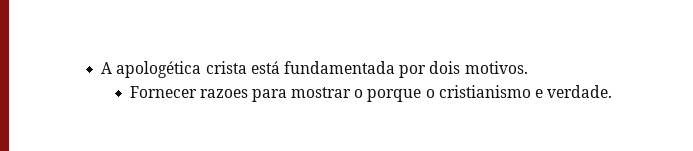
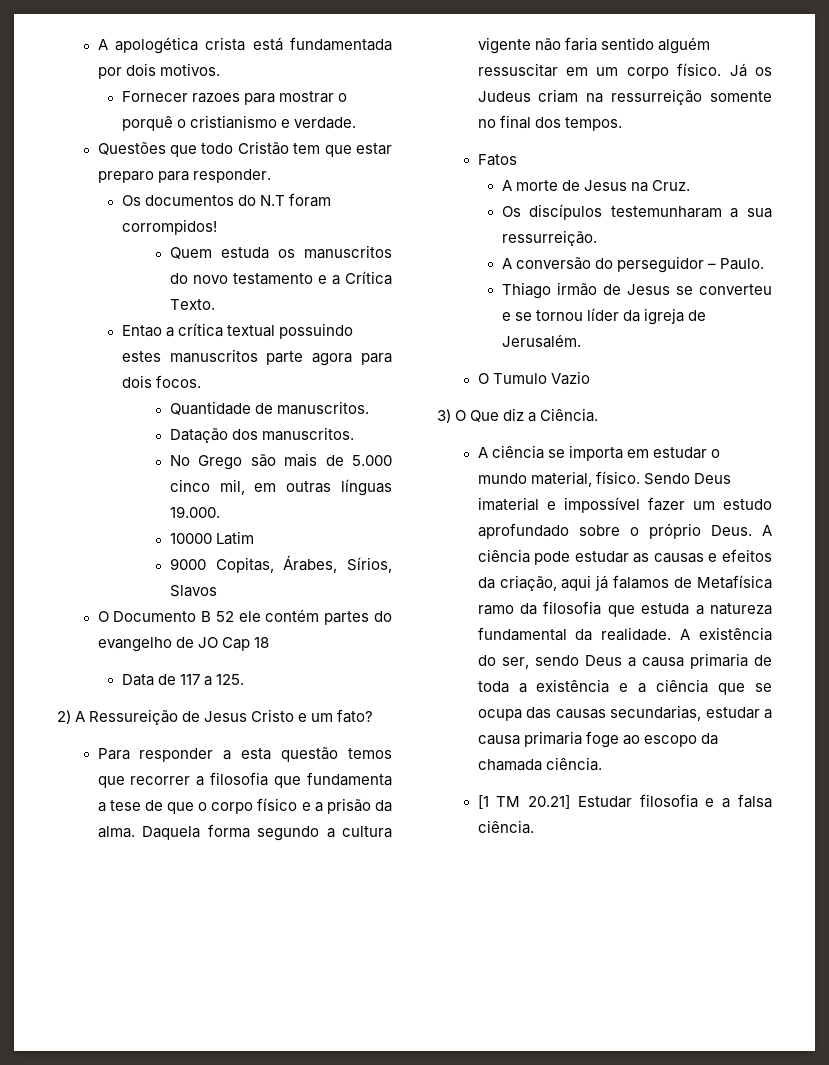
- Fornecer razoes para mostrar o porque o cristianismo e verdade.
+ Fornecer razoes para mostrar o porquê o cristianismo e verdade.
+ Questões que todo Cristão tem que estar preparo para responder.
+ Os documentos do N.T foram corrompidos!
+ Quem estuda os manuscritos do novo testamento e a Crítica Texto.
+ Entao a crítica textual possuindo estes manuscritos parte agora para dois focos.
+ Quantidade de manuscritos.
+ Datação dos manuscritos.
+ No Grego são mais de 5.000 cinco mil, em outras línguas 19.000.
+ 10000 Latim
+ 9000 Copitas, Árabes, Sírios, Slavos
+ O Documento B 52 ele contém partes do evangelho de JO Cap 18
+ Data de 117 a 125.
+ 2) A Ressureição de Jesus Cristo e um fato?
+ Para responder a esta questão temos que recorrer a filosofia que fundamenta a tese de que o corpo físico e a prisão da alma. Daquela forma segundo a cultura vigente não faria sentido alguém ressuscitar em um corpo físico. Já os Judeus criam na ressurreição somente no final dos tempos.
+ Fatos
+ A morte de Jesus na Cruz.
+ Os discípulos testemunharam a sua ressurreição.
+ A conversão do perseguidor – Paulo.
+ Thiago irmão de Jesus se converteu e se tornou líder da igreja de Jerusalém.
+ O Tumulo Vazio
+ 3) O Que diz a Ciência.
+ A ciência se importa em estudar o mundo material, físico. Sendo Deus imaterial e impossível fazer um estudo aprofundado sobre o próprio Deus. A ciência pode estudar as causas e efeitos da criação, aqui já falamos de Metafísica ramo da filosofia que estuda a natureza fundamental da realidade. A existência do ser, sendo Deus a causa primaria de toda a existência e a ciência que se ocupa das causas secundarias, estudar a causa primaria foge ao escopo da chamada ciência.
+ [1 TM 20.21] Estudar filosofia e a falsa ciência.

